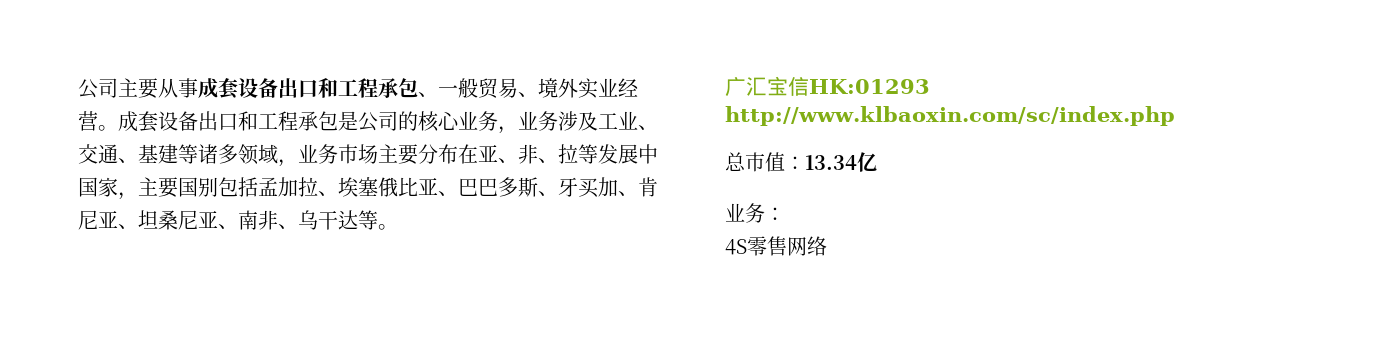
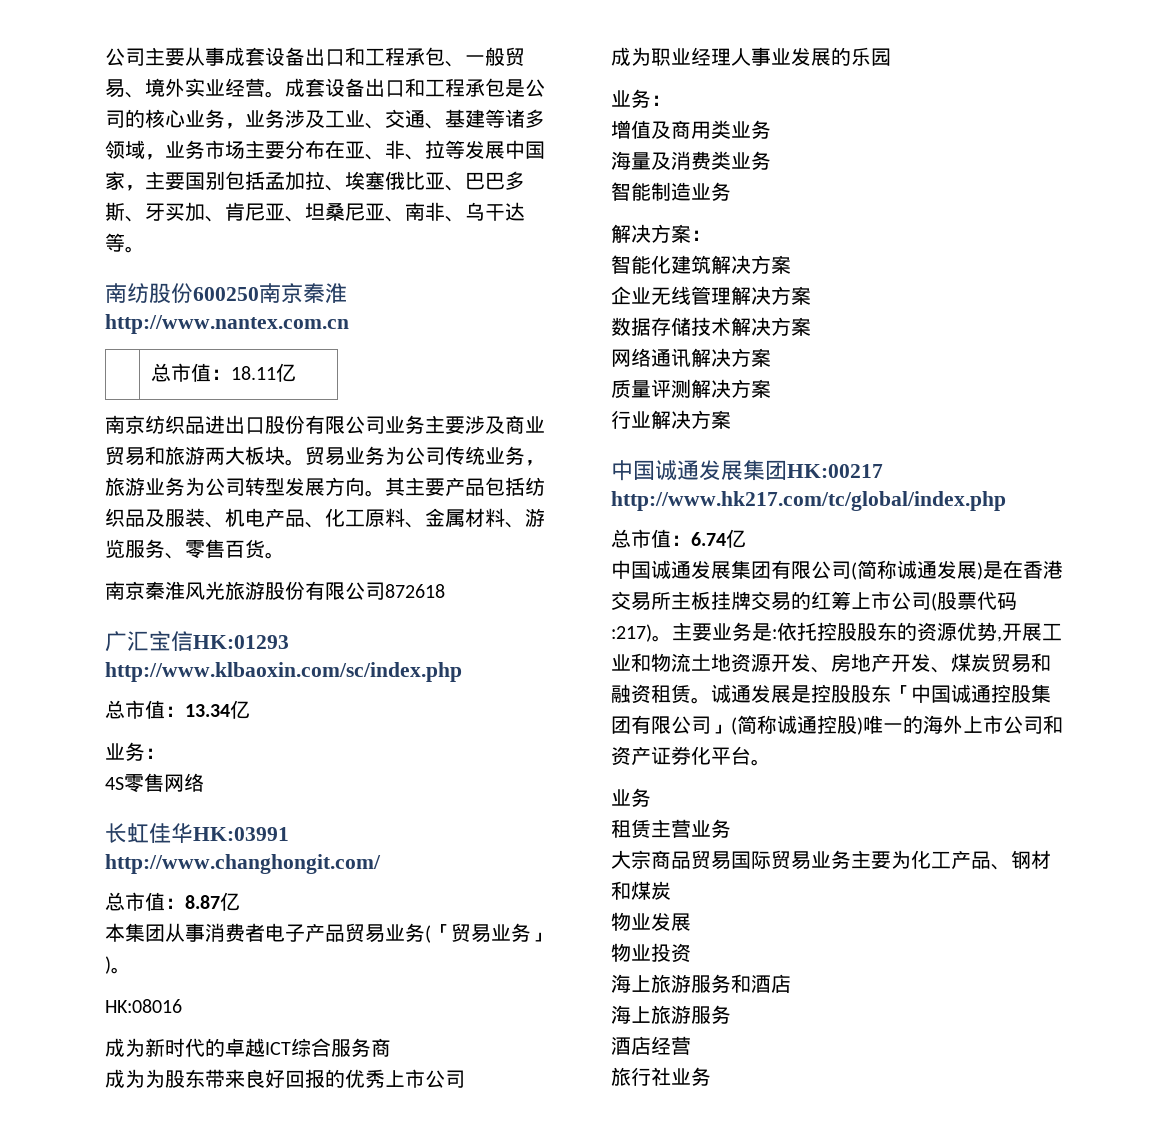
+ 南纺股份600250南京秦淮http://www.nantex.com.cn
+ | 总市值：18.11亿
+ 南京纺织品进出口股份有限公司业务主要涉及商业贸易和旅游两大板块。贸易业务为公司传统业务，旅游业务为公司转型发展方向。其主要产品包括纺织品及服装、机电产品、化工原料、金属材料、游览服务、零售百货。
+ 南京秦淮风光旅游股份有限公司872618
+ 长虹佳华HK:03991 http://www.changhongit.com/
+ 总市值：8.87亿
+ 本集团从事消费者电子产品贸易业务(「贸易业务」)。
+ HK:08016
+ 成为新时代的卓越ICT综合服务商
+ 成为为股东带来良好回报的优秀上市公司
+ 成为职业经理人事业发展的乐园
+ 业务：
+ 增值及商用类业务
+ 海量及消费类业务
+ 智能制造业务
+ 解决方案：
+ 智能化建筑解决方案
+ 企业无线管理解决方案
+ 数据存储技术解决方案
+ 网络通讯解决方案
+ 质量评测解决方案
+ 行业解决方案
+ 中国诚通发展集团HK:00217 http://www.hk217.com/tc/global/index.php
+ 总市值：6.74亿
+ 中国诚通发展集团有限公司(简称诚通发展)是在香港交易所主板挂牌交易的红筹上市公司(股票代码:217)。主要业务是:依托控股股东的资源优势,开展工业和物流土地资源开发、房地产开发、煤炭贸易和融资租赁。诚通发展是控股股东「中国诚通控股集团有限公司」(简称诚通控股)唯一的海外上市公司和资产证券化平台。
+ 业务
+ 租赁主营业务
+ 大宗商品贸易国际贸易业务主要为化工产品、钢材和煤炭
+ 物业发展
+ 物业投资
+ 海上旅游服务和酒店
+ 海上旅游服务
+ 酒店经营
+ 旅行社业务

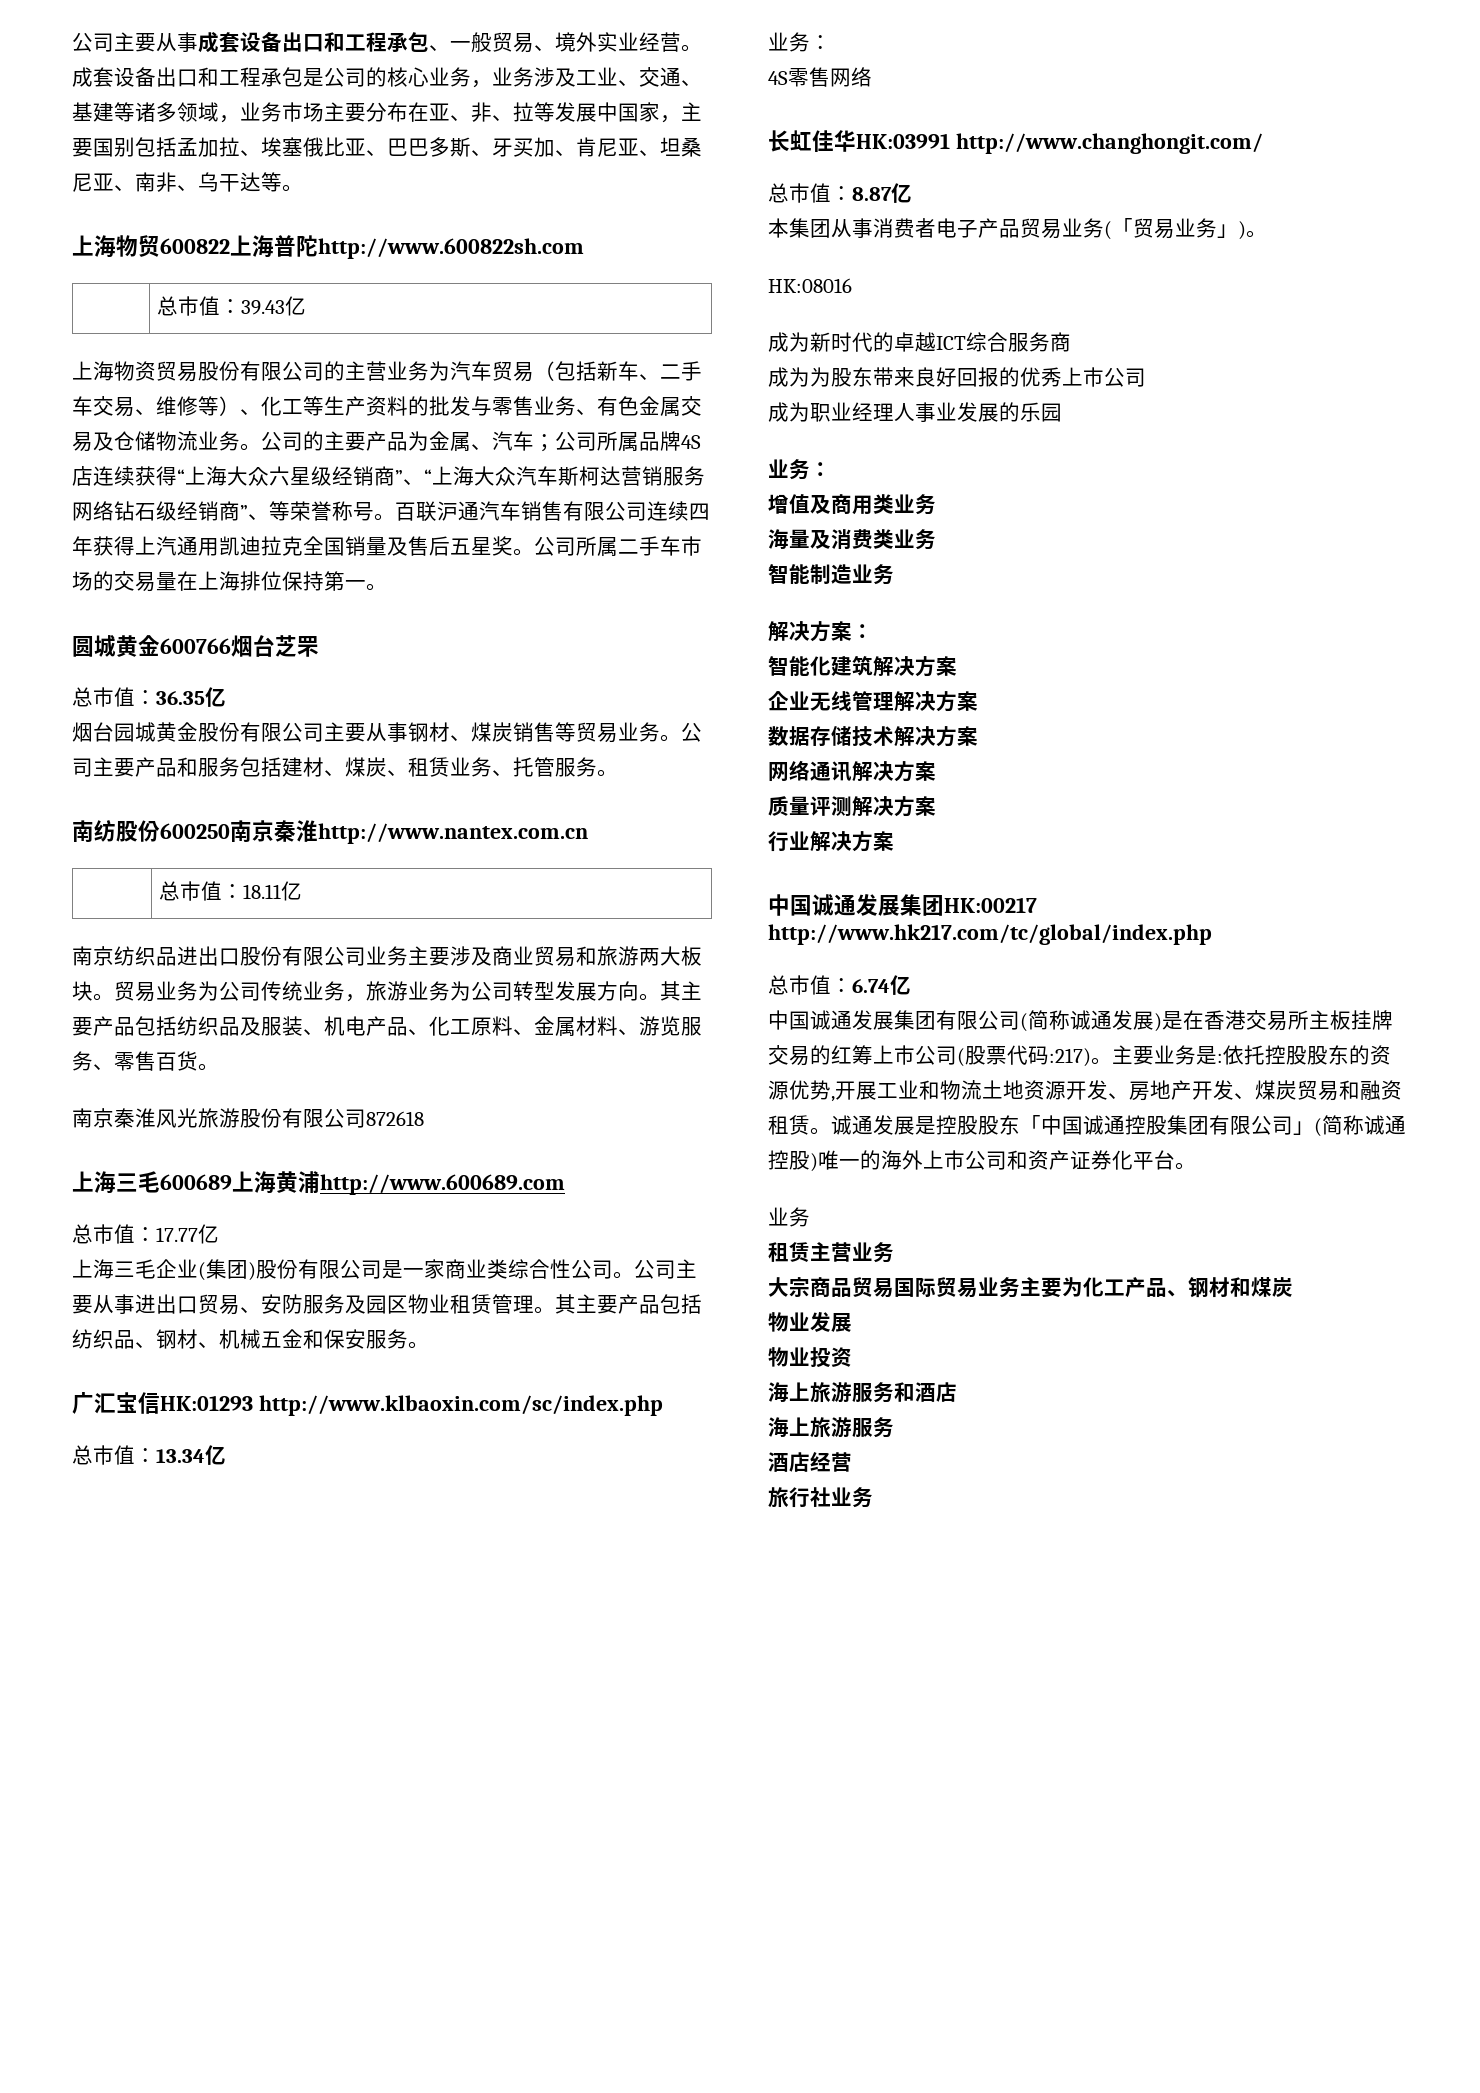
+ 上海物贸600822上海普陀http://www.600822sh.com
+ | 总市值：39.43亿
+ 上海物资贸易股份有限公司的主营业务为汽车贸易（包括新车、二手车交易、维修等）、化工等生产资料的批发与零售业务、有色金属交易及仓储物流业务。公司的主要产品为金属、汽车；公司所属品牌4S店连续获得“上海大众六星级经销商”、“上海大众汽车斯柯达营销服务网络钻石级经销商”、等荣誉称号。百联沪通汽车销售有限公司连续四年获得上汽通用凯迪拉克全国销量及售后五星奖。公司所属二手车市场的交易量在上海排位保持第一。
+ 圆城黄金600766烟台芝罘
+ 总市值：36.35亿
+ 烟台园城黄金股份有限公司主要从事钢材、煤炭销售等贸易业务。公司主要产品和服务包括建材、煤炭、租赁业务、托管服务。
+ 上海三毛600689上海黄浦http://www.600689.com
+ 总市值：17.77亿
+ 上海三毛企业(集团)股份有限公司是一家商业类综合性公司。公司主要从事进出口贸易、安防服务及园区物业租赁管理。其主要产品包括纺织品、钢材、机械五金和保安服务。

